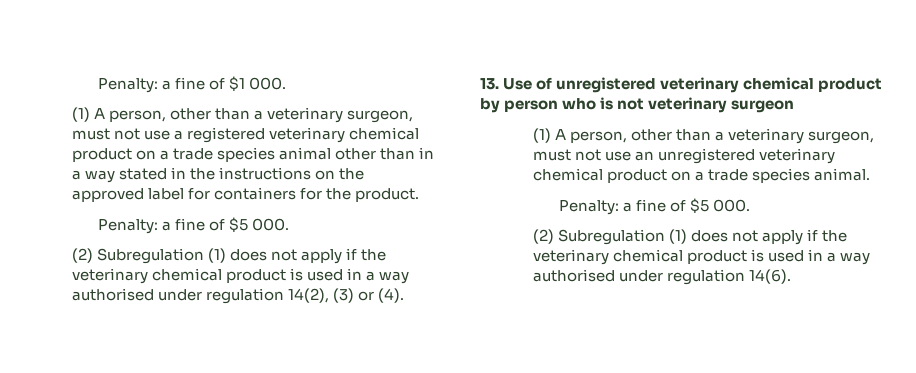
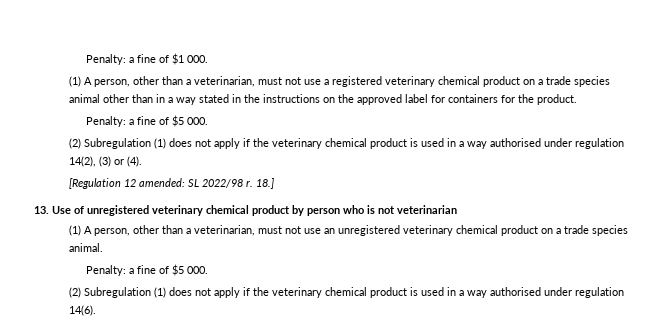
- (1) A person, other than a veterinary surgeon, must not use a registered veterinary chemical product on a trade species animal other than in a way stated in the instructions on the approved label for containers for the product.
+ (1) A person, other than a veterinarian, must not use a registered veterinary chemical product on a trade species animal other than in a way stated in the instructions on the approved label for containers for the product.
+ [Regulation 12 amended: SL 2022/98 r. 18.]
- 13. Use of unregistered veterinary chemical product by person who is not veterinary surgeon
- (1) A person, other than a veterinary surgeon, must not use an unregistered veterinary chemical product on a trade species animal.
+ 13. Use of unregistered veterinary chemical product by person who is not veterinarian
+ (1) A person, other than a veterinarian, must not use an unregistered veterinary chemical product on a trade species animal.

